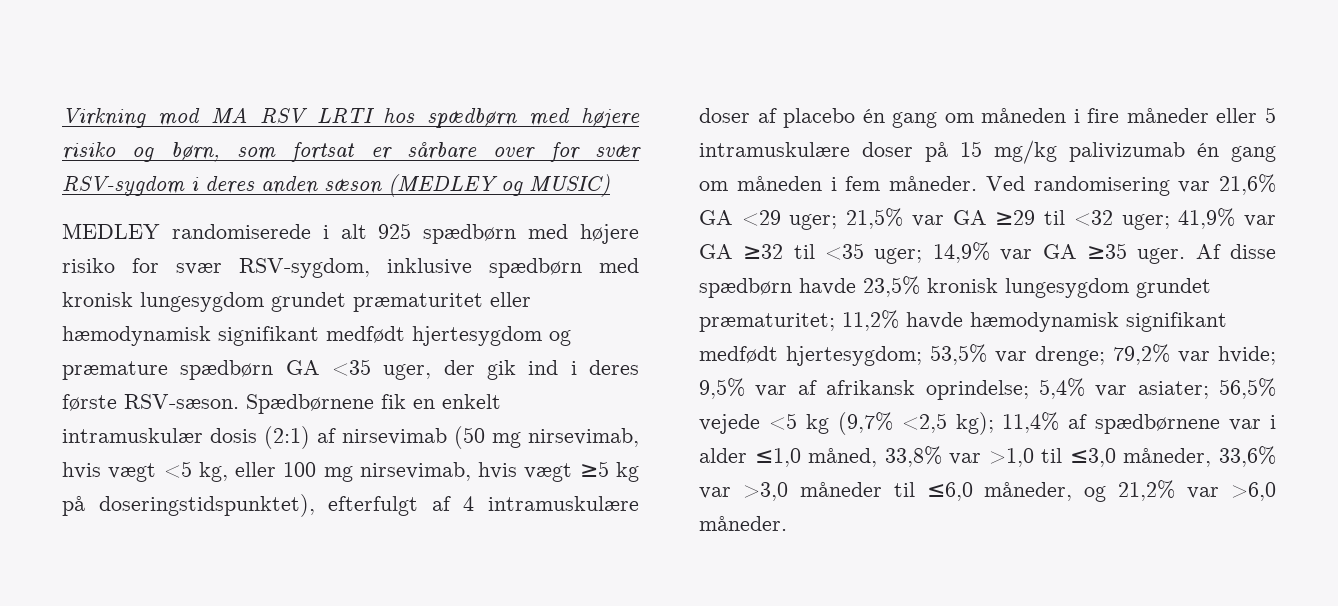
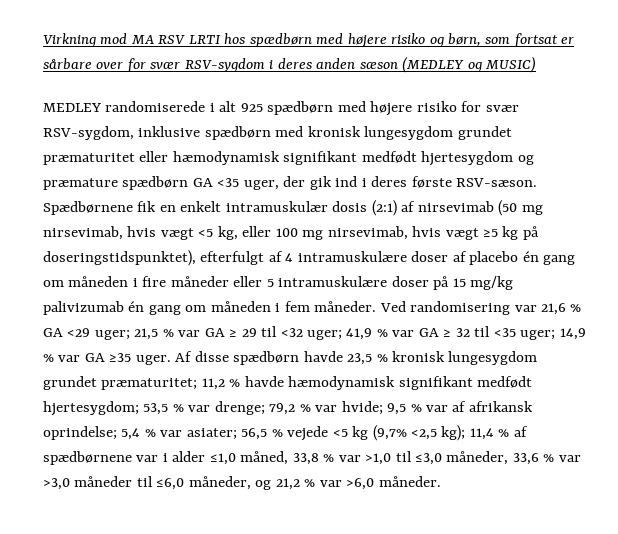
- Ved randomisering var 21,6% GA <29 uger; 21,5% var GA ≥29 til <32 uger; 41,9% var GA ≥32 til <35 uger; 14,9% var GA ≥35 uger.
+ Ved randomisering var 21,6 % GA <29 uger; 21,5 % var GA ≥ 29 til <32 uger; 41,9 % var GA ≥ 32 til <35 uger; 14,9 % var GA ≥35 uger.
- Af disse spædbørn havde 23,5% kronisk lungesygdom grundet præmaturitet; 11,2% havde hæmodynamisk signifikant medfødt hjertesygdom; 53,5% var drenge; 79,2% var hvide; 9,5% var af afrikansk oprindelse; 5,4% var asiater; 56,5% vejede <5 kg (9,7% <2,5 kg); 11,4% af spædbørnene var i alder ≤1,0 måned, 33,8% var >1,0 til ≤3,0 måneder, 33,6% var >3,0 måneder til ≤6,0 måneder, og 21,2% var >6,0 måneder.
+ Af disse spædbørn havde 23,5 % kronisk lungesygdom grundet præmaturitet; 11,2 % havde hæmodynamisk signifikant medfødt hjertesygdom; 53,5 % var drenge; 79,2 % var hvide; 9,5 % var af afrikansk oprindelse; 5,4 % var asiater; 56,5 % vejede <5 kg (9,7% <2,5 kg); 11,4 % af spædbørnene var i alder ≤1,0 måned, 33,8 % var >1,0 til ≤3,0 måneder, 33,6 % var >3,0 måneder til ≤6,0 måneder, og 21,2 % var >6,0 måneder.

